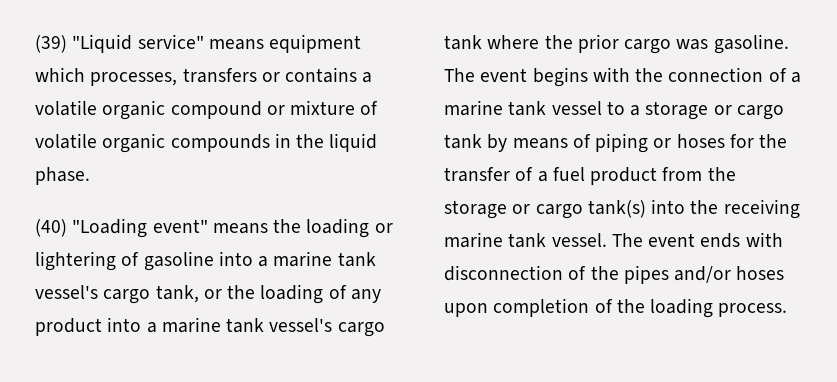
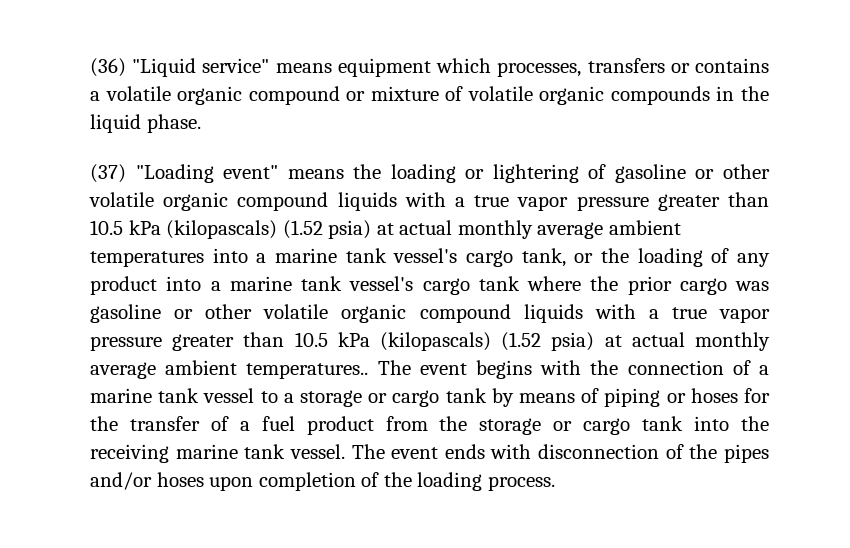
- (39) "Liquid service" means equipment which processes, transfers or contains a volatile organic compound or mixture of volatile organic compounds in the liquid phase.
+ (36) "Liquid service" means equipment which processes, transfers or contains a volatile organic compound or mixture of volatile organic compounds in the liquid phase.
- (40) "Loading event" means the loading or lightering of gasoline into a marine tank vessel's cargo tank, or the loading of any product into a marine tank vessel's cargo tank where the prior cargo was gasoline.
+ (37) "Loading event" means the loading or lightering of gasoline or other volatile organic compound liquids with a true vapor pressure greater than 10.5 kPa (kilopascals) (1.52 psia) at actual monthly average ambient temperatures into a marine tank vessel's cargo tank, or the loading of any product into a marine tank vessel's cargo tank where the prior cargo was gasoline or other volatile organic compound liquids with a true vapor pressure greater than 10.5 kPa (kilopascals) (1.52 psia) at actual monthly average ambient temperatures..
- The event begins with the connection of a marine tank vessel to a storage or cargo tank by means of piping or hoses for the transfer of a fuel product from the storage or cargo tank(s) into the receiving marine tank vessel.
+ The event begins with the connection of a marine tank vessel to a storage or cargo tank by means of piping or hoses for the transfer of a fuel product from the storage or cargo tank into the receiving marine tank vessel.

